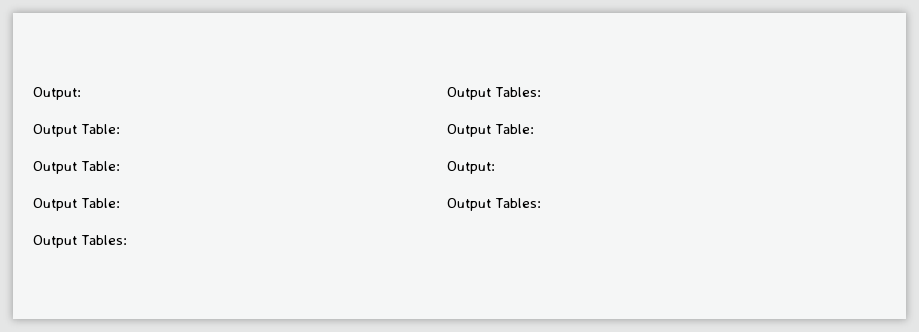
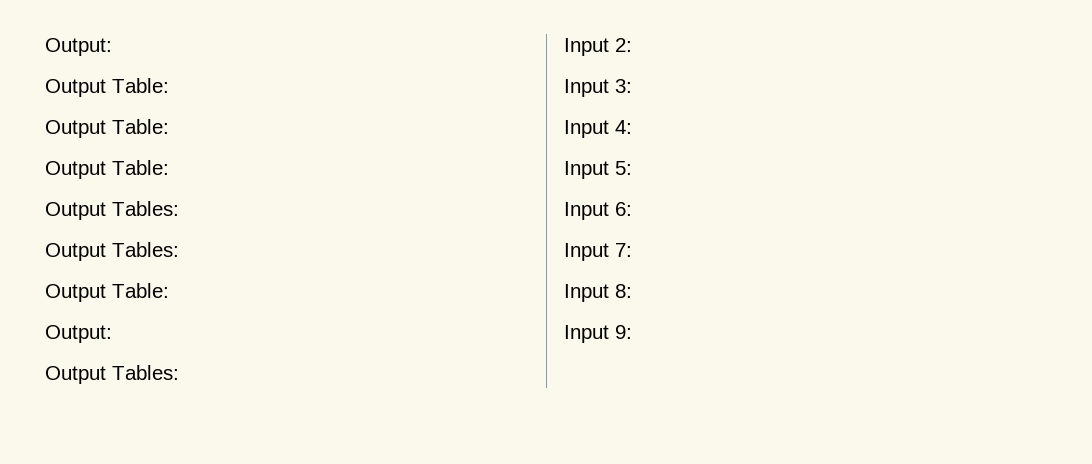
+ Input 2:
+ Input 3:
+ Input 4:
+ Input 5:
+ Input 6:
+ Input 7:
+ Input 8:
+ Input 9:

